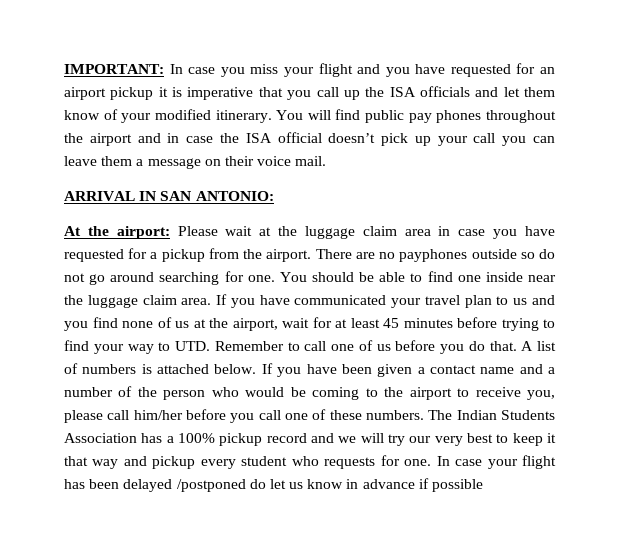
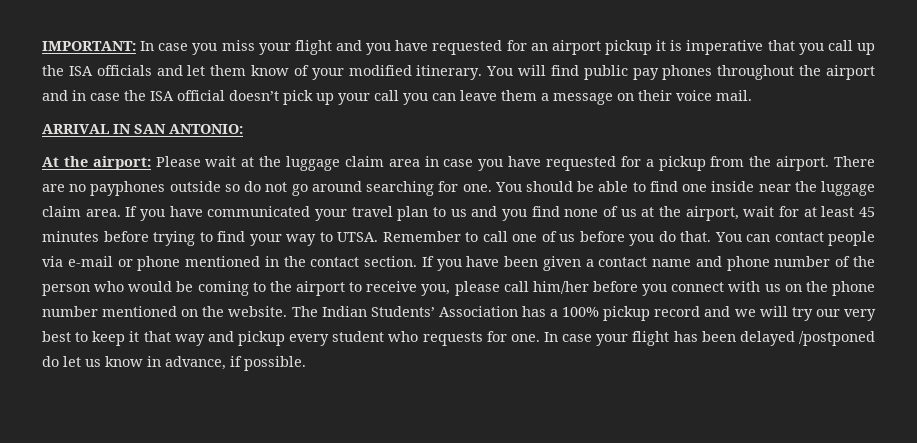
- If you have communicated your travel plan to us and you find none of us at the airport, wait for at least 45 minutes before trying to find your way to UTD. Remember to call one of us before you do that.
+ If you have communicated your travel plan to us and you find none of us at the airport, wait for at least 45 minutes before trying to find your way to UTSA. Remember to call one of us before you do that.
- A list of numbers is attached below.
+ You can contact people via e-mail or phone mentioned in the contact section.
- If you have been given a contact name and a number of the person who would be coming to the airport to receive you, please call him/her before you call one of these numbers.
+ If you have been given a contact name and phone number of the person who would be coming to the airport to receive you, please call him/her before you connect with us on the phone number mentioned on the website.
- The Indian Students Association has a 100% pickup record and we will try our very best to keep it that way and pickup every student who requests for one.
+ The Indian Students’ Association has a 100% pickup record and we will try our very best to keep it that way and pickup every student who requests for one.
- In case your flight has been delayed /postponed do let us know in advance if possible
+ In case your flight has been delayed /postponed do let us know in advance, if possible.

